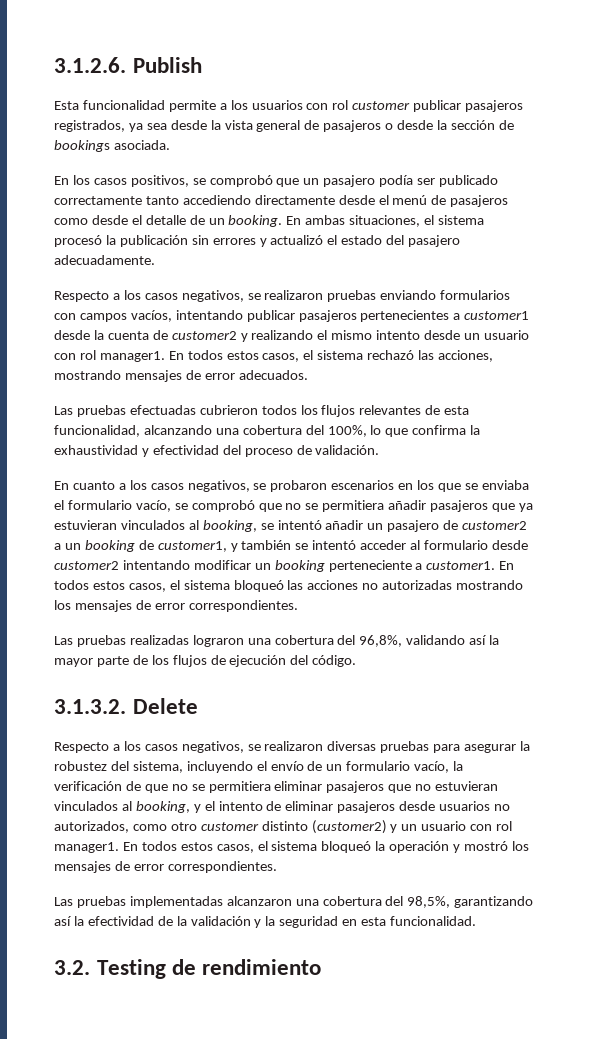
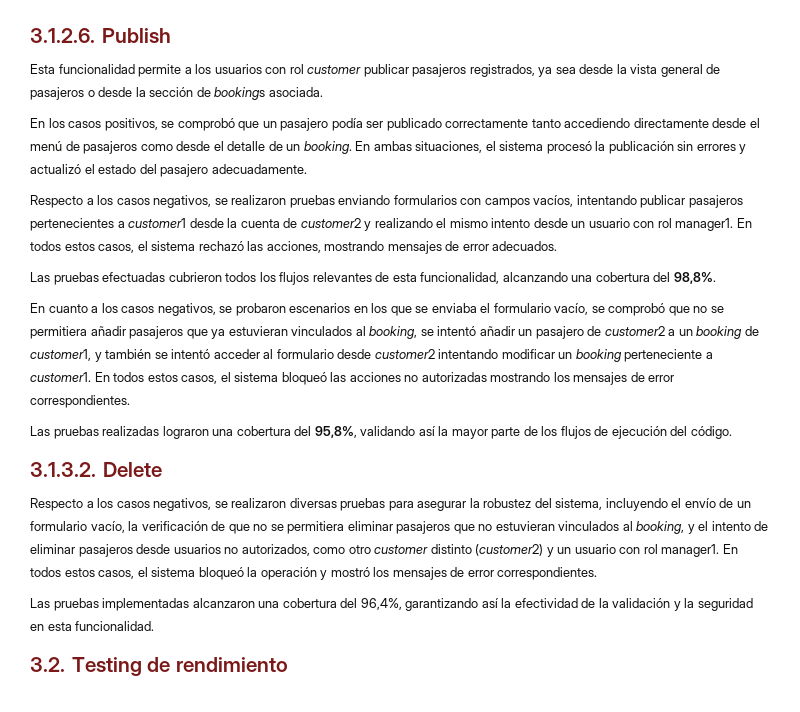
- Las pruebas efectuadas cubrieron todos los flujos relevantes de esta funcionalidad, alcanzando una cobertura del 100%, lo que confirma la exhaustividad y efectividad del proceso de validación.
+ Las pruebas efectuadas cubrieron todos los flujos relevantes de esta funcionalidad, alcanzando una cobertura del 98,8%.
- Las pruebas realizadas lograron una cobertura del 96,8%, validando así la mayor parte de los flujos de ejecución del código.
+ Las pruebas realizadas lograron una cobertura del 95,8%, validando así la mayor parte de los flujos de ejecución del código.
- Las pruebas implementadas alcanzaron una cobertura del 98,5%, garantizando así la efectividad de la validación y la seguridad en esta funcionalidad.
+ Las pruebas implementadas alcanzaron una cobertura del 96,4%, garantizando así la efectividad de la validación y la seguridad en esta funcionalidad.

